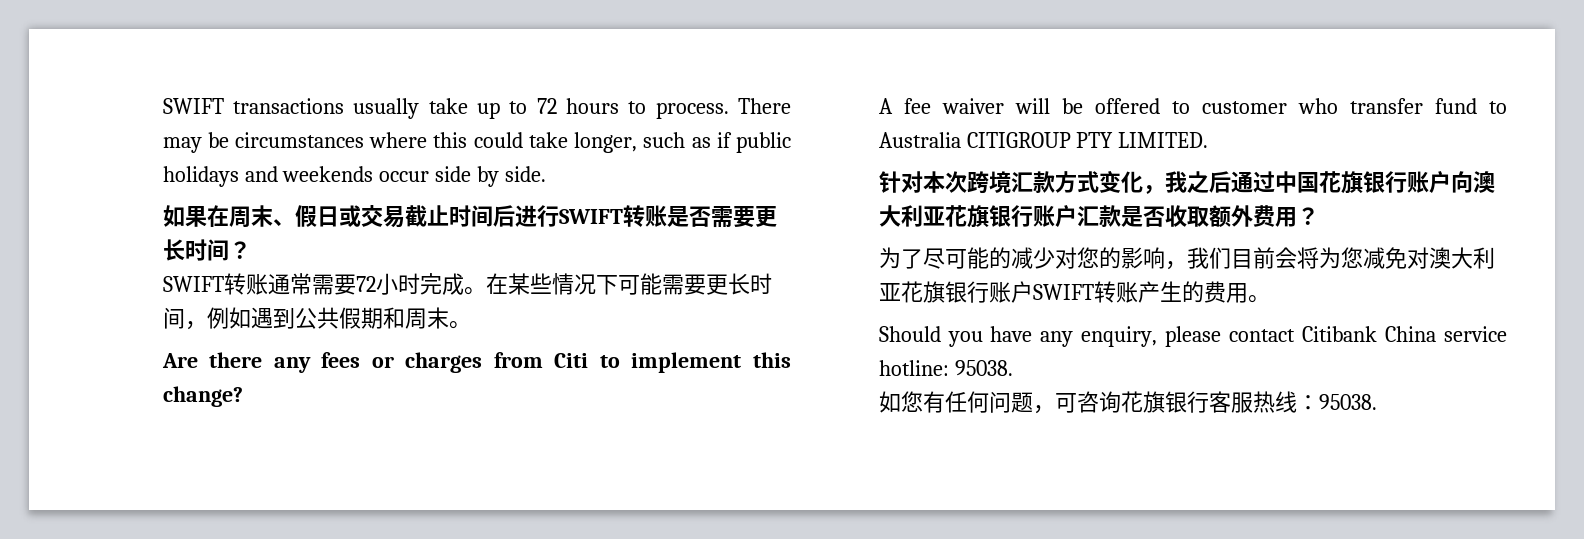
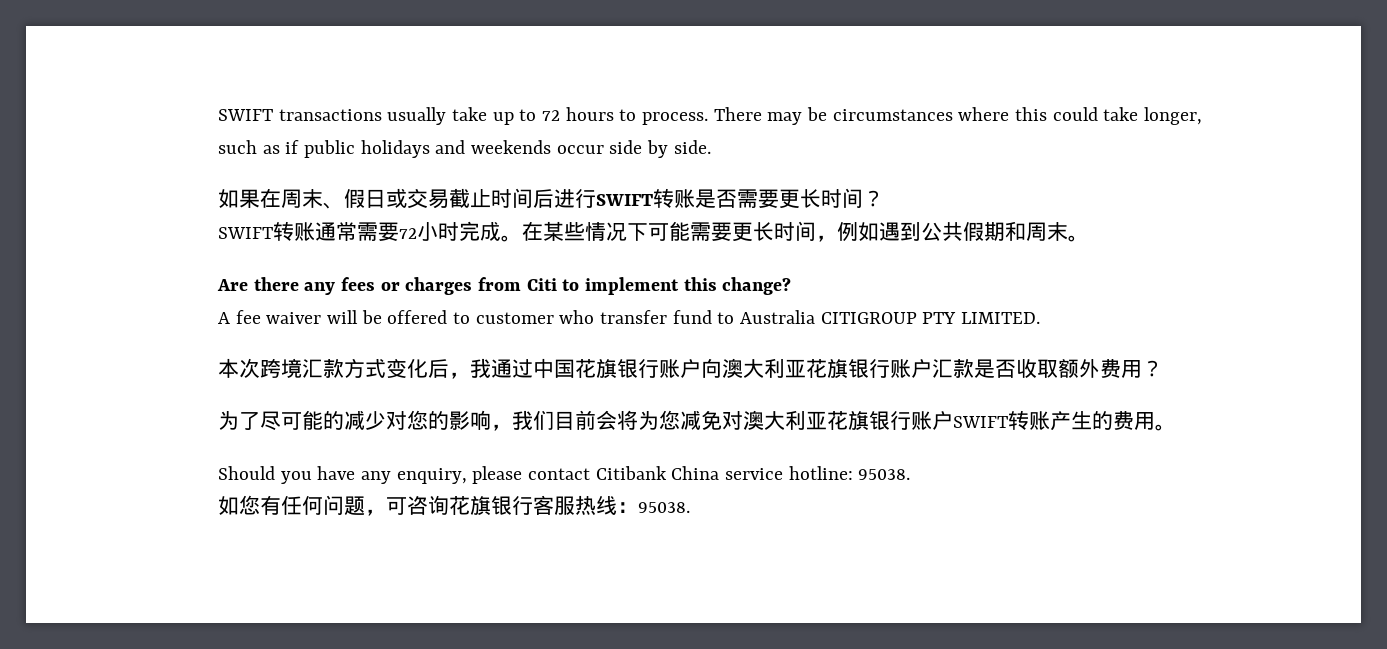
- 针对本次跨境汇款方式变化，我之后通过中国花旗银行账户向澳大利亚花旗银行账户汇款是否收取额外费用？
+ 本次跨境汇款方式变化后，我通过中国花旗银行账户向澳大利亚花旗银行账户汇款是否收取额外费用？

